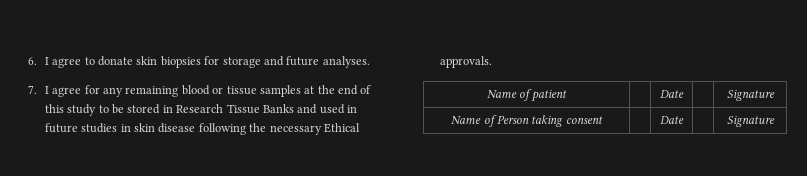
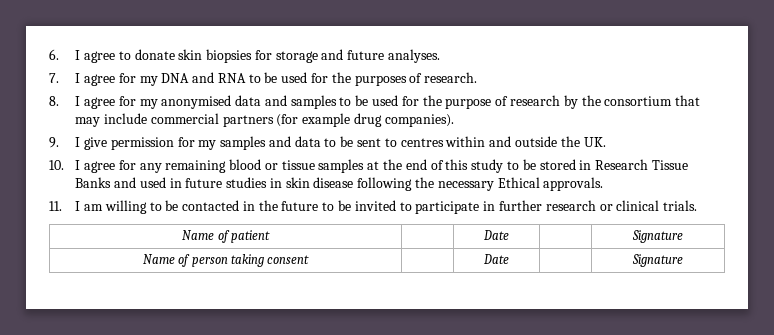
- 7. I agree for any remaining blood or tissue samples at the end of this study to be stored in Research Tissue Banks and used in future studies in skin disease following the necessary Ethical approvals.
+ 7. I agree for my DNA and RNA to be used for the purposes of research.
+ 8. I agree for my anonymised data and samples to be used for the purpose of research by the consortium that may include commercial partners (for example drug companies).
+ 9. I give permission for my samples and data to be sent to centres within and outside the UK.
+ 10. I agree for any remaining blood or tissue samples at the end of this study to be stored in Research Tissue Banks and used in future studies in skin disease following the necessary Ethical approvals.
+ 11. I am willing to be contacted in the future to be invited to participate in further research or clinical trials.
- Name of Person taking consent | | Date | | Signature
+ Name of person taking consent | | Date | | Signature

